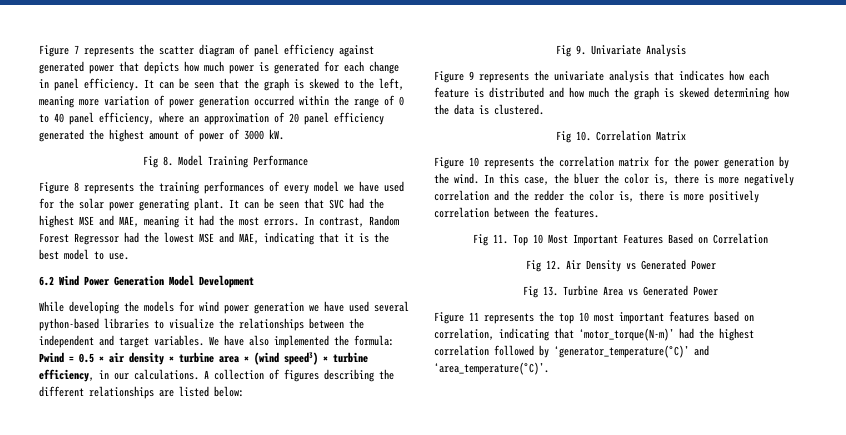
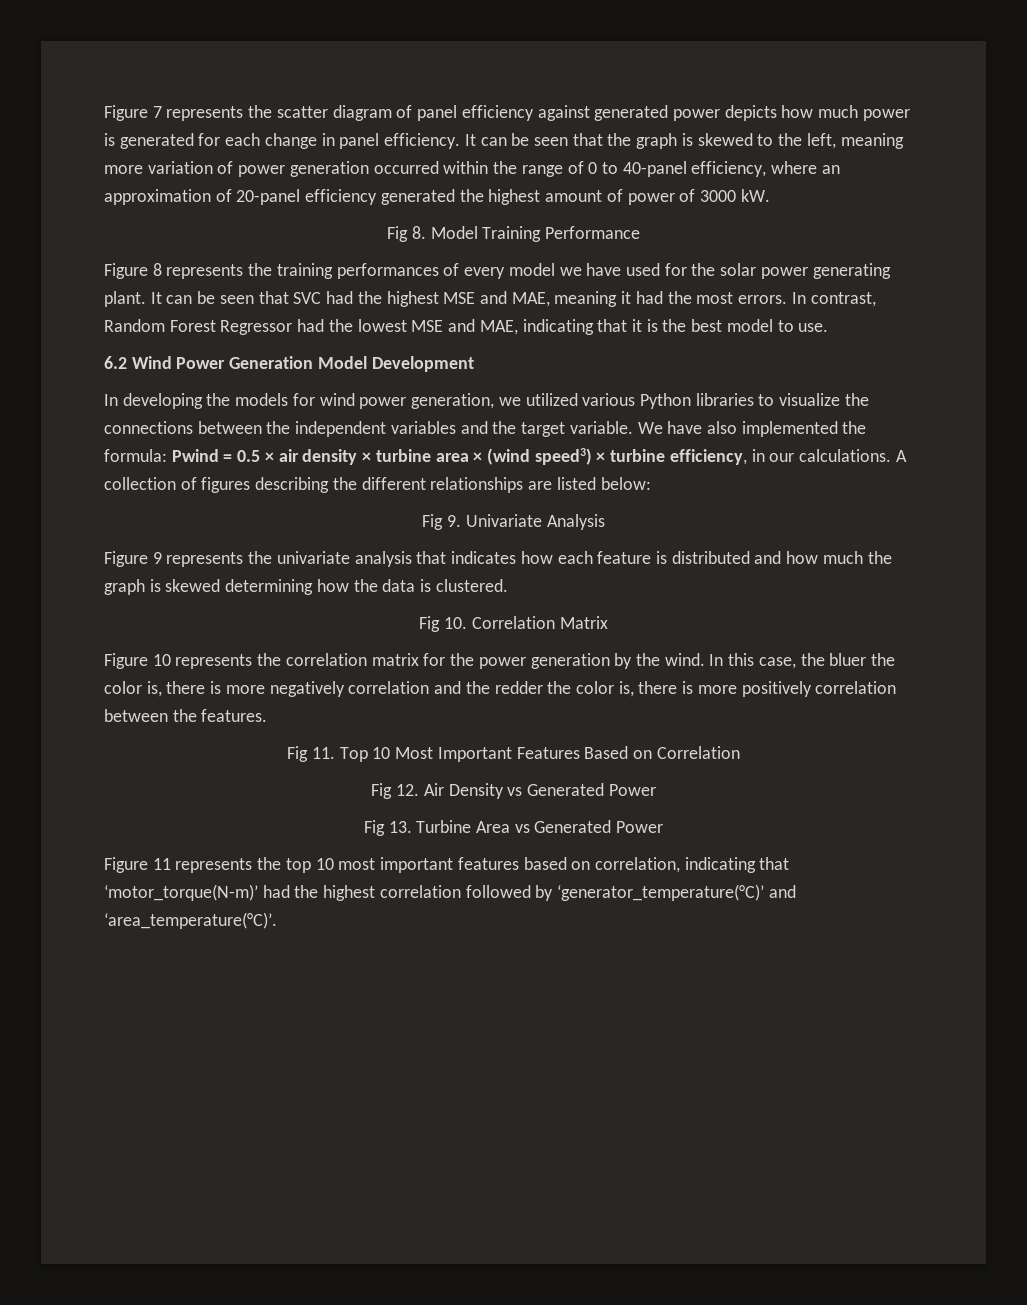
- Figure 7 represents the scatter diagram of panel efficiency against generated power that depicts how much power is generated for each change in panel efficiency.
+ Figure 7 represents the scatter diagram of panel efficiency against generated power depicts how much power is generated for each change in panel efficiency.
- It can be seen that the graph is skewed to the left, meaning more variation of power generation occurred within the range of 0 to 40 panel efficiency, where an approximation of 20 panel efficiency generated the highest amount of power of 3000 kW.
+ It can be seen that the graph is skewed to the left, meaning more variation of power generation occurred within the range of 0 to 40-panel efficiency, where an approximation of 20-panel efficiency generated the highest amount of power of 3000 kW.
- While developing the models for wind power generation we have used several python-based libraries to visualize the relationships between the independent and target variables.
+ In developing the models for wind power generation, we utilized various Python libraries to visualize the connections between the independent variables and the target variable.

